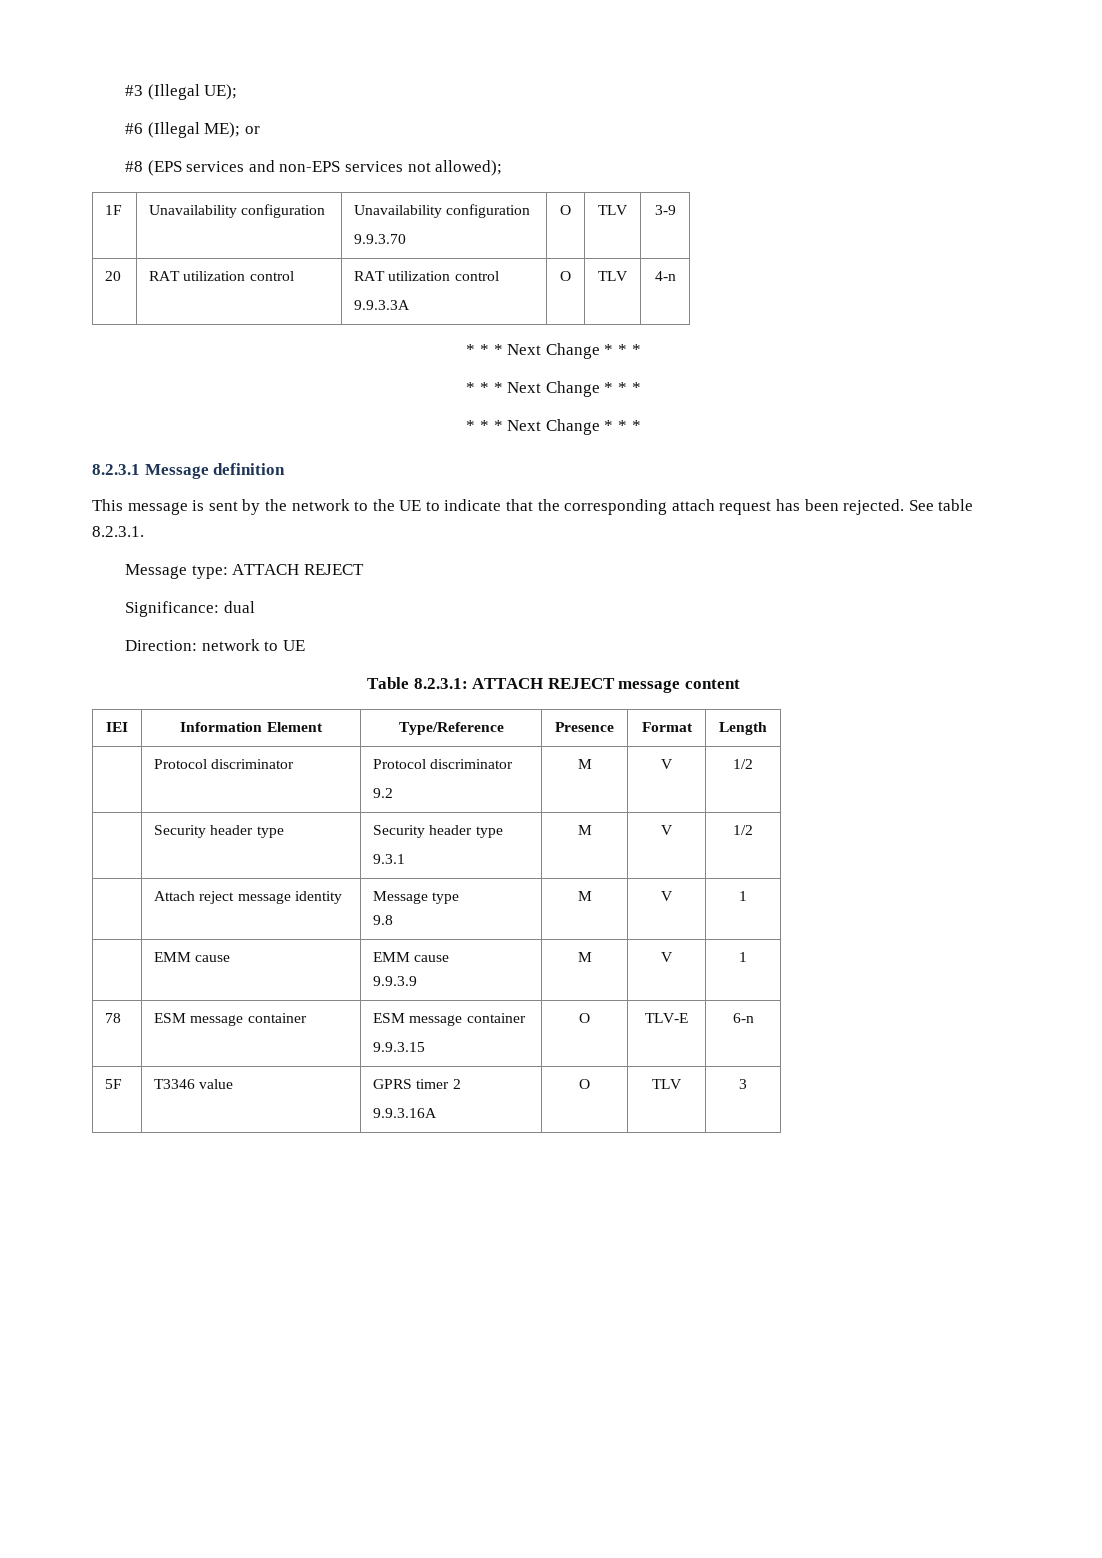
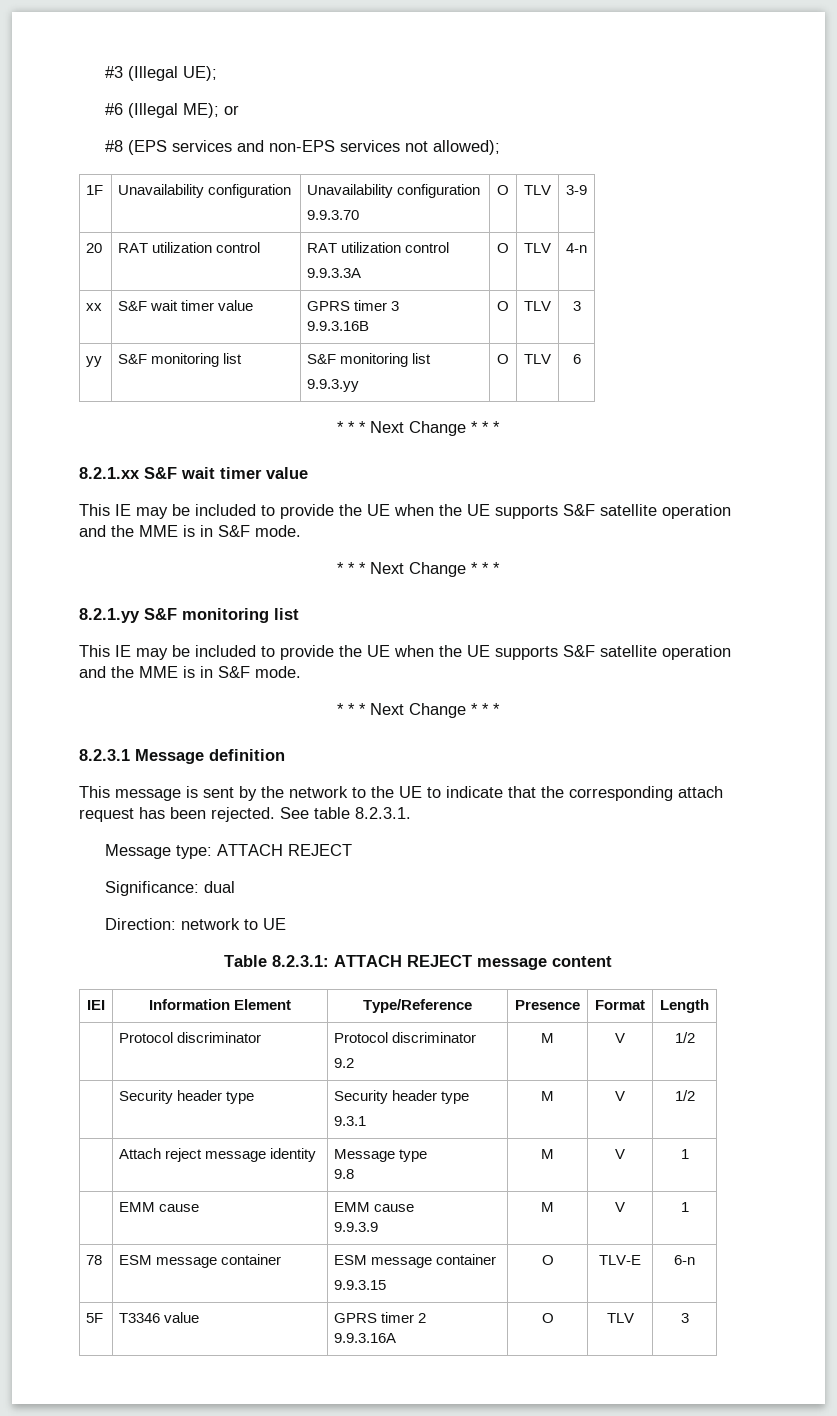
  20 | RAT utilization control | RAT utilization control
  9.9.3.3A | O | TLV | 4-n
+ xx | S&F wait timer value | GPRS timer 3
+ 9.9.3.16B | O | TLV | 3
+ yy | S&F monitoring list | S&F monitoring list
+ 9.9.3.yy | O | TLV | 6
  * * * Next Change * * *
+ 8.2.1.xx S&F wait timer value
+ This IE may be included to provide the UE when the UE supports S&F satellite operation and the MME is in S&F mode.
  * * * Next Change * * *
+ 8.2.1.yy S&F monitoring list
+ This IE may be included to provide the UE when the UE supports S&F satellite operation and the MME is in S&F mode.

